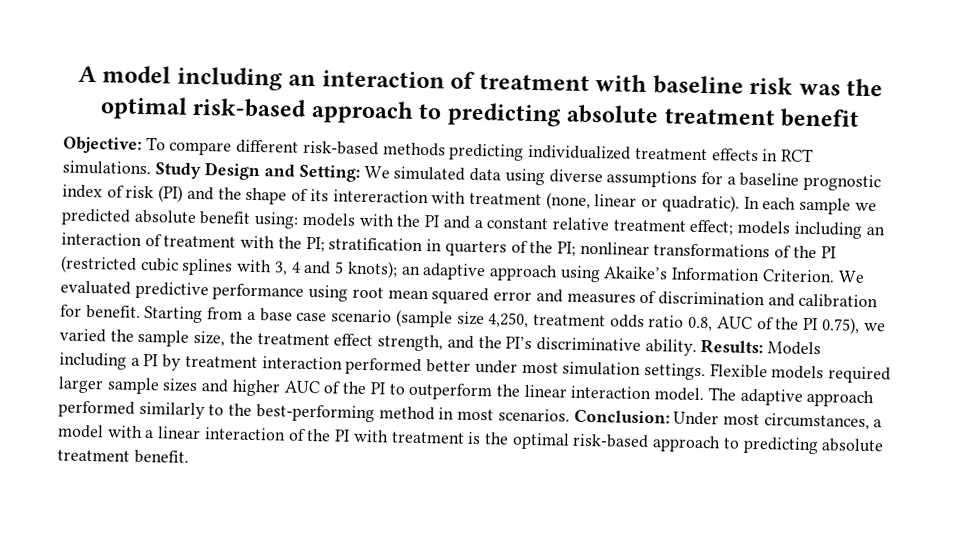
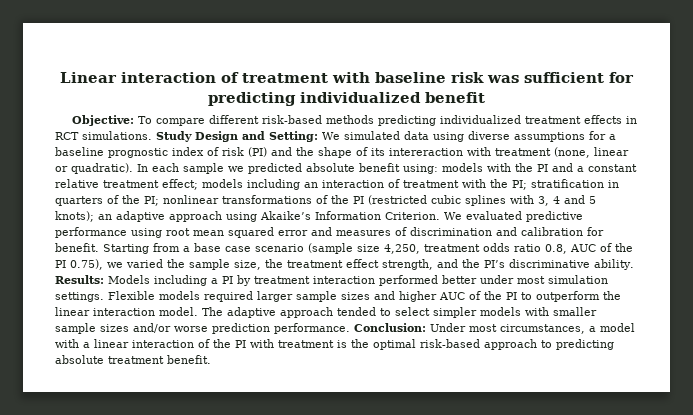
- A model including an interaction of treatment with baseline risk was the optimal risk-based approach to predicting absolute treatment benefit
+ Linear interaction of treatment with baseline risk was sufficient for predicting individualized benefit
- The adaptive approach performed similarly to the best-performing method in most scenarios.
+ The adaptive approach tended to select simpler models with smaller sample sizes and/or worse prediction performance.

